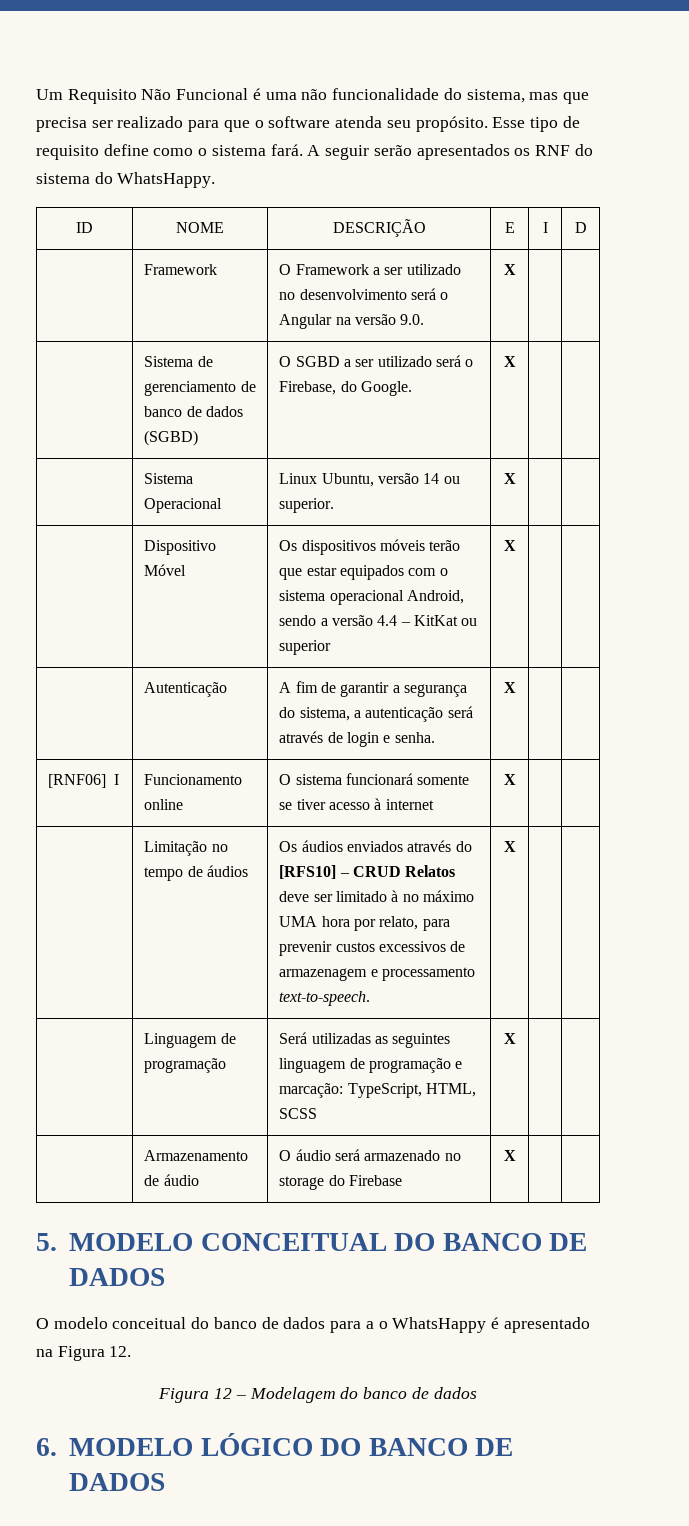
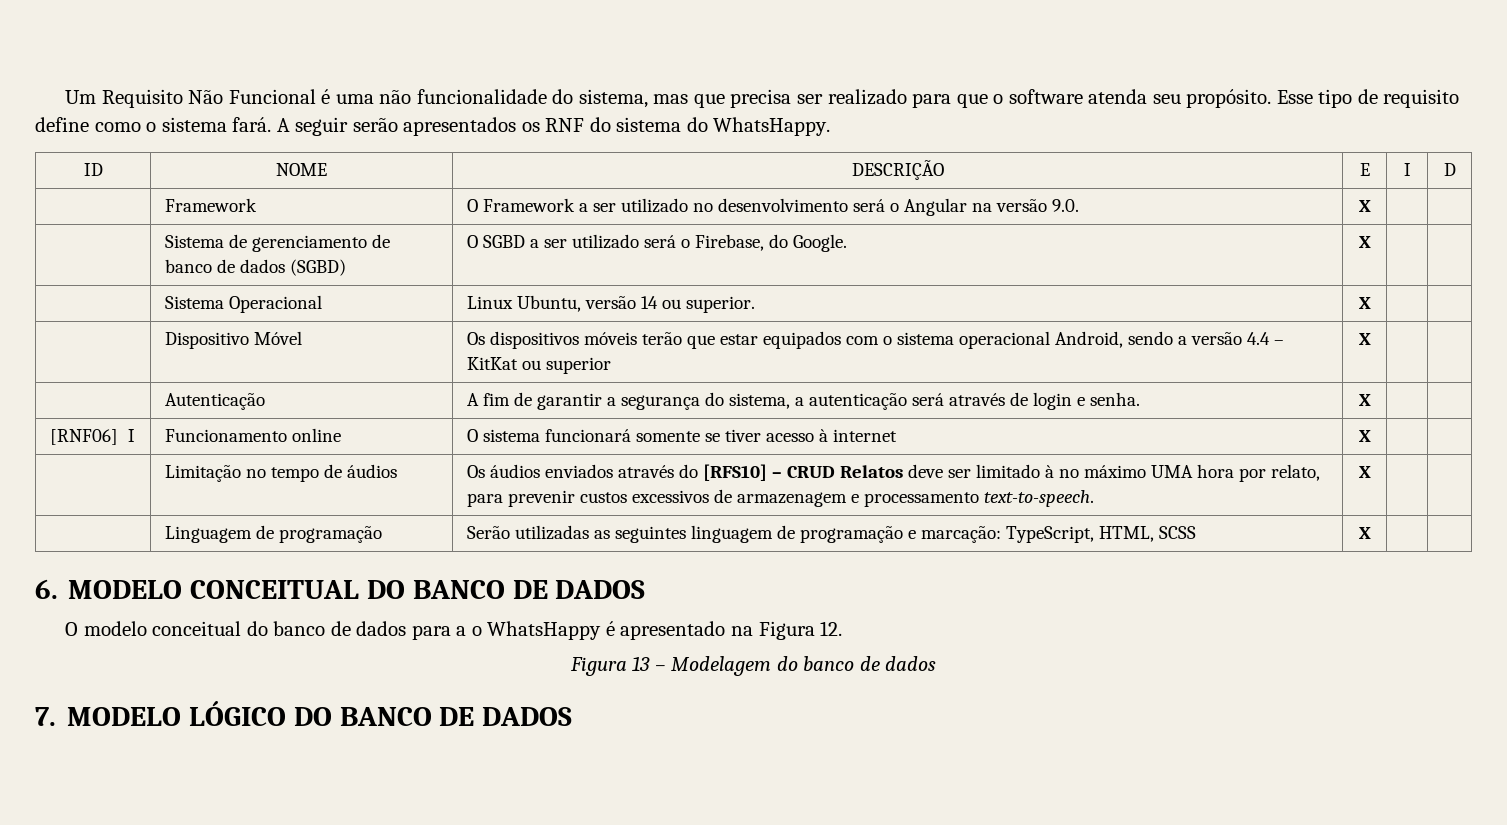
- | Linguagem de programação | Será utilizadas as seguintes linguagem de programação e marcação: TypeScript, HTML, SCSS | X | |
+ | Linguagem de programação | Serão utilizadas as seguintes linguagem de programação e marcação: TypeScript, HTML, SCSS | X | |
- | Armazenamento de áudio | O áudio será armazenado no storage do Firebase | X | |
- 5. MODELO CONCEITUAL DO BANCO DE DADOS
+ 6. MODELO CONCEITUAL DO BANCO DE DADOS
- Figura 12 – Modelagem do banco de dados
+ Figura 13 – Modelagem do banco de dados
- 6. MODELO LÓGICO DO BANCO DE DADOS
+ 7. MODELO LÓGICO DO BANCO DE DADOS

